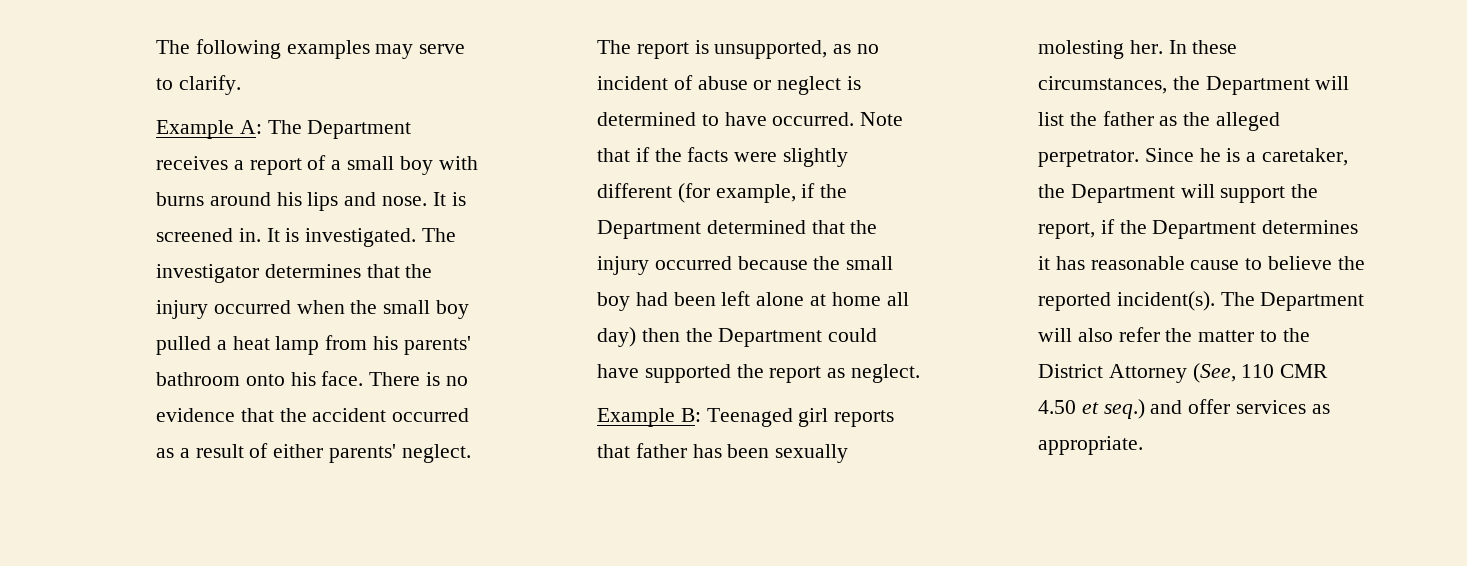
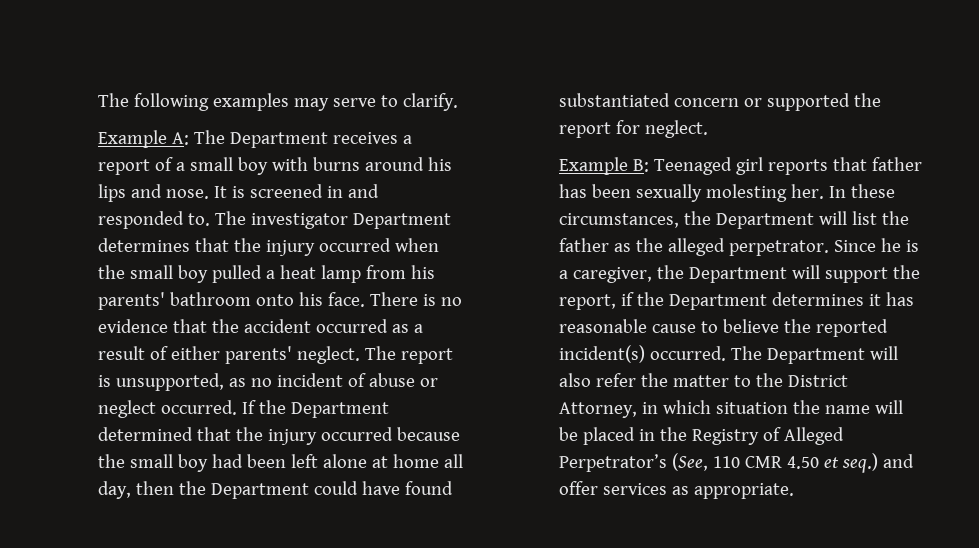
- It is screened in. It is investigated.
+ It is screened in and responded to.
- The investigator determines that the injury occurred when the small boy pulled a heat lamp from his parents' bathroom onto his face.
+ The investigator Department determines that the injury occurred when the small boy pulled a heat lamp from his parents' bathroom onto his face.
- The report is unsupported, as no incident of abuse or neglect is determined to have occurred. Note that if the facts were slightly different (for example, if the Department determined that the injury occurred because the small boy had been left alone at home all day) then the Department could have supported the report as neglect.
+ The report is unsupported, as no incident of abuse or neglect occurred. If the Department determined that the injury occurred because the small boy had been left alone at home all day, then the Department could have found substantiated concern or supported the report for neglect.
- Since he is a caretaker, the Department will support the report, if the Department determines it has reasonable cause to believe the reported incident(s).
+ Since he is a caregiver, the Department will support the report, if the Department determines it has reasonable cause to believe the reported incident(s) occurred.
- The Department will also refer the matter to the District Attorney (See, 110 CMR 4.50 et seq.) and offer services as appropriate.
+ The Department will also refer the matter to the District Attorney, in which situation the name will be placed in the Registry of Alleged Perpetrator’s (See, 110 CMR 4.50 et seq.) and offer services as appropriate.

